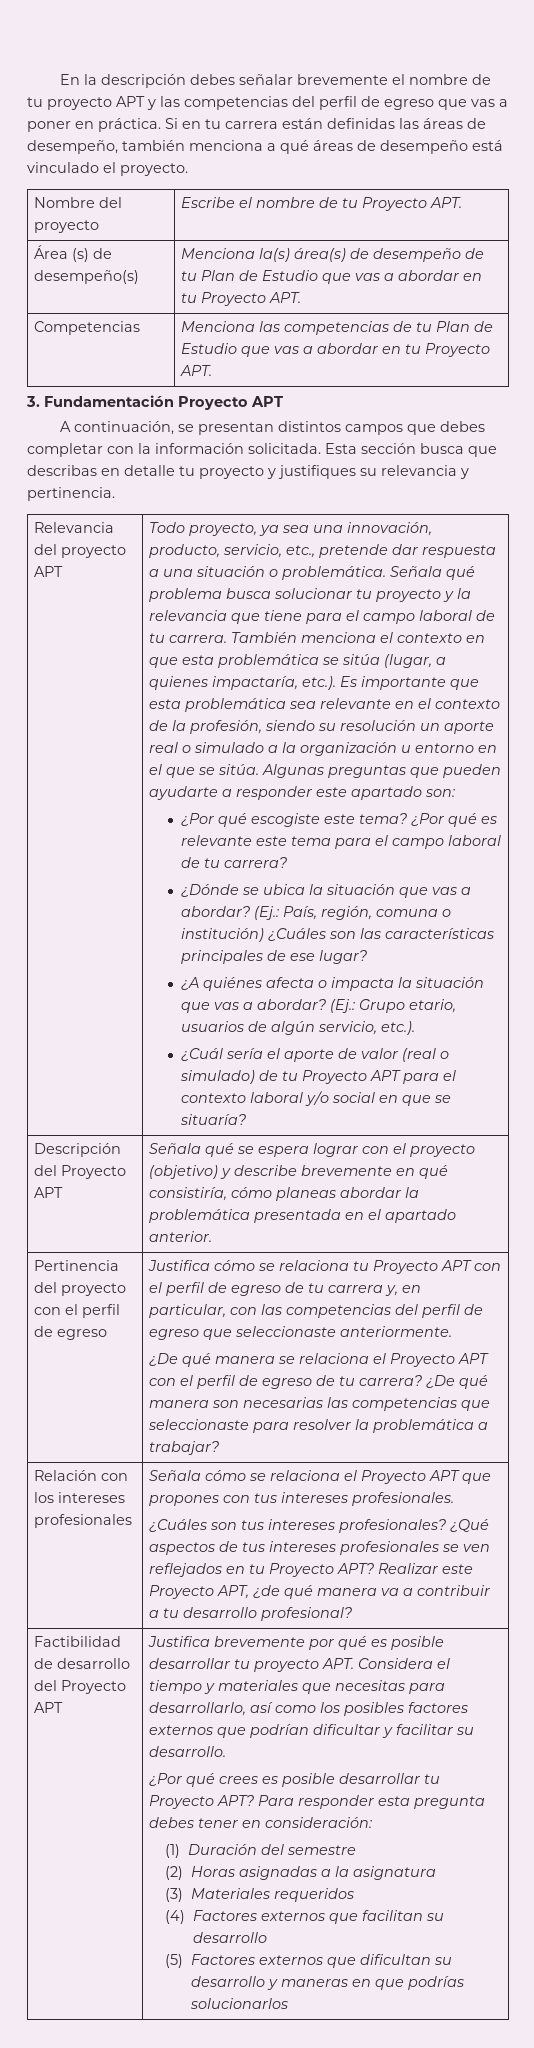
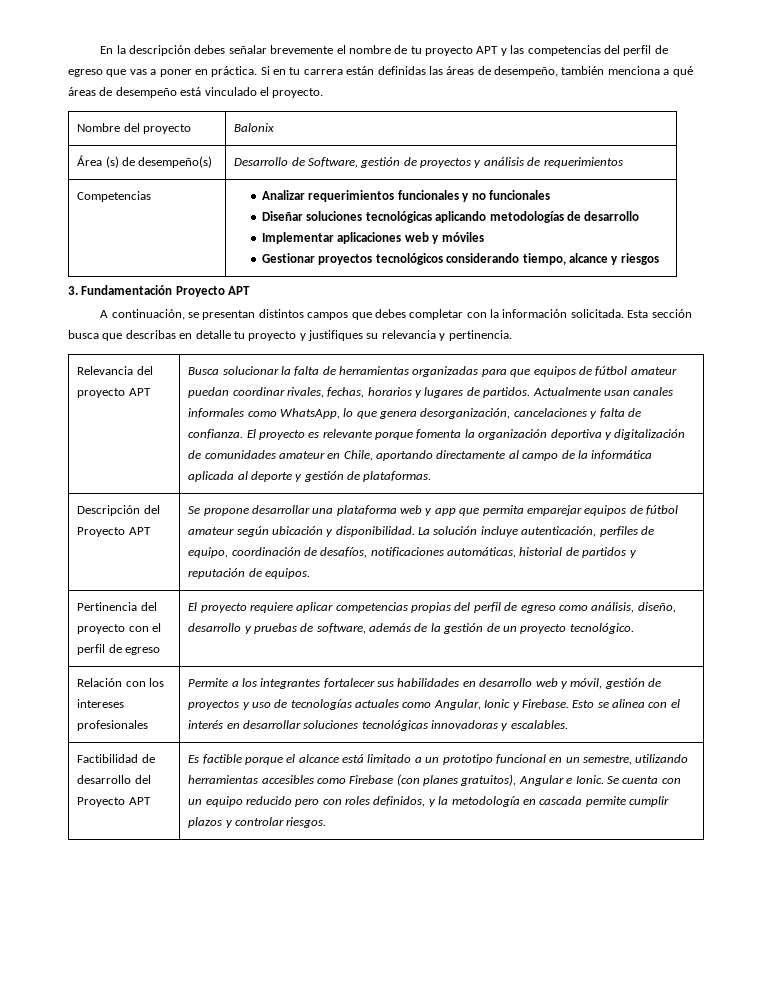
- Nombre del proyecto | Escribe el nombre de tu Proyecto APT.
- Área (s) de desempeño(s) | Menciona la(s) área(s) de desempeño de tu Plan de Estudio que vas a abordar en tu Proyecto APT.
- Competencias | Menciona las competencias de tu Plan de Estudio que vas a abordar en tu Proyecto APT.
+ Nombre del proyecto | Balonix
+ Área (s) de desempeño(s) | Desarrollo de Software, gestión de proyectos y análisis de requerimientos
+ Competencias | Analizar requerimientos funcionales y no funcionales
+ Diseñar soluciones tecnológicas aplicando metodologías de desarrollo
+ Implementar aplicaciones web y móviles
+ Gestionar proyectos tecnológicos considerando tiempo, alcance y riesgos
- Todo proyecto, ya sea una innovación, producto, servicio, etc., pretende dar respuesta a una situación o problemática. Señala qué problema busca solucionar tu proyecto y la relevancia que tiene para el campo laboral de tu carrera. También menciona el contexto en que esta problemática se sitúa (lugar, a quienes impactaría, etc.). Es importante que esta problemática sea relevante en el contexto de la profesión, siendo su resolución un aporte real o simulado a la organización u entorno en el que se sitúa. Algunas preguntas que pueden ayudarte a responder este apartado son:
- ¿Por qué escogiste este tema? ¿Por qué es relevante este tema para el campo laboral de tu carrera?
- ¿Dónde se ubica la situación que vas a abordar? (Ej.: País, región, comuna o institución) ¿Cuáles son las características principales de ese lugar?
- ¿A quiénes afecta o impacta la situación que vas a abordar? (Ej.: Grupo etario, usuarios de algún servicio, etc.).
- ¿Cuál sería el aporte de valor (real o simulado) de tu Proyecto APT para el contexto laboral y/o social en que se situaría?
- Descripción del Proyecto APT | Señala qué se espera lograr con el proyecto (objetivo) y describe brevemente en qué consistiría, cómo planeas abordar la problemática presentada en el apartado anterior.
+ Busca solucionar la falta de herramientas organizadas para que equipos de fútbol amateur puedan coordinar rivales, fechas, horarios y lugares de partidos. Actualmente usan canales informales como WhatsApp, lo que genera desorganización, cancelaciones y falta de confianza. El proyecto es relevante porque fomenta la organización deportiva y digitalización de comunidades amateur en Chile, aportando directamente al campo de la informática aplicada al deporte y gestión de plataformas.
+ Descripción del Proyecto APT | Se propone desarrollar una plataforma web y app que permita emparejar equipos de fútbol amateur según ubicación y disponibilidad. La solución incluye autenticación, perfiles de equipo, coordinación de desafíos, notificaciones automáticas, historial de partidos y reputación de equipos.
- Justifica cómo se relaciona tu Proyecto APT con el perfil de egreso de tu carrera y, en particular, con las competencias del perfil de egreso que seleccionaste anteriormente.
- ¿De qué manera se relaciona el Proyecto APT con el perfil de egreso de tu carrera? ¿De qué manera son necesarias las competencias que seleccionaste para resolver la problemática a trabajar?
+ El proyecto requiere aplicar competencias propias del perfil de egreso como análisis, diseño, desarrollo y pruebas de software, además de la gestión de un proyecto tecnológico.
- Señala cómo se relaciona el Proyecto APT que propones con tus intereses profesionales.
- ¿Cuáles son tus intereses profesionales? ¿Qué aspectos de tus intereses profesionales se ven reflejados en tu Proyecto APT? Realizar este Proyecto APT, ¿de qué manera va a contribuir a tu desarrollo profesional?
+ Permite a los integrantes fortalecer sus habilidades en desarrollo web y móvil, gestión de proyectos y uso de tecnologías actuales como Angular, Ionic y Firebase. Esto se alinea con el interés en desarrollar soluciones tecnológicas innovadoras y escalables.
- Justifica brevemente por qué es posible desarrollar tu proyecto APT. Considera el tiempo y materiales que necesitas para desarrollarlo, así como los posibles factores externos que podrían dificultar y facilitar su desarrollo.
- ¿Por qué crees es posible desarrollar tu Proyecto APT? Para responder esta pregunta debes tener en consideración:
- (1) Duración del semestre
- (2) Horas asignadas a la asignatura
- (3) Materiales requeridos
- (4) Factores externos que facilitan su desarrollo
- (5) Factores externos que dificultan su desarrollo y maneras en que podrías solucionarlos
+ Es factible porque el alcance está limitado a un prototipo funcional en un semestre, utilizando herramientas accesibles como Firebase (con planes gratuitos), Angular e Ionic. Se cuenta con un equipo reducido pero con roles definidos, y la metodología en cascada permite cumplir plazos y controlar riesgos.

